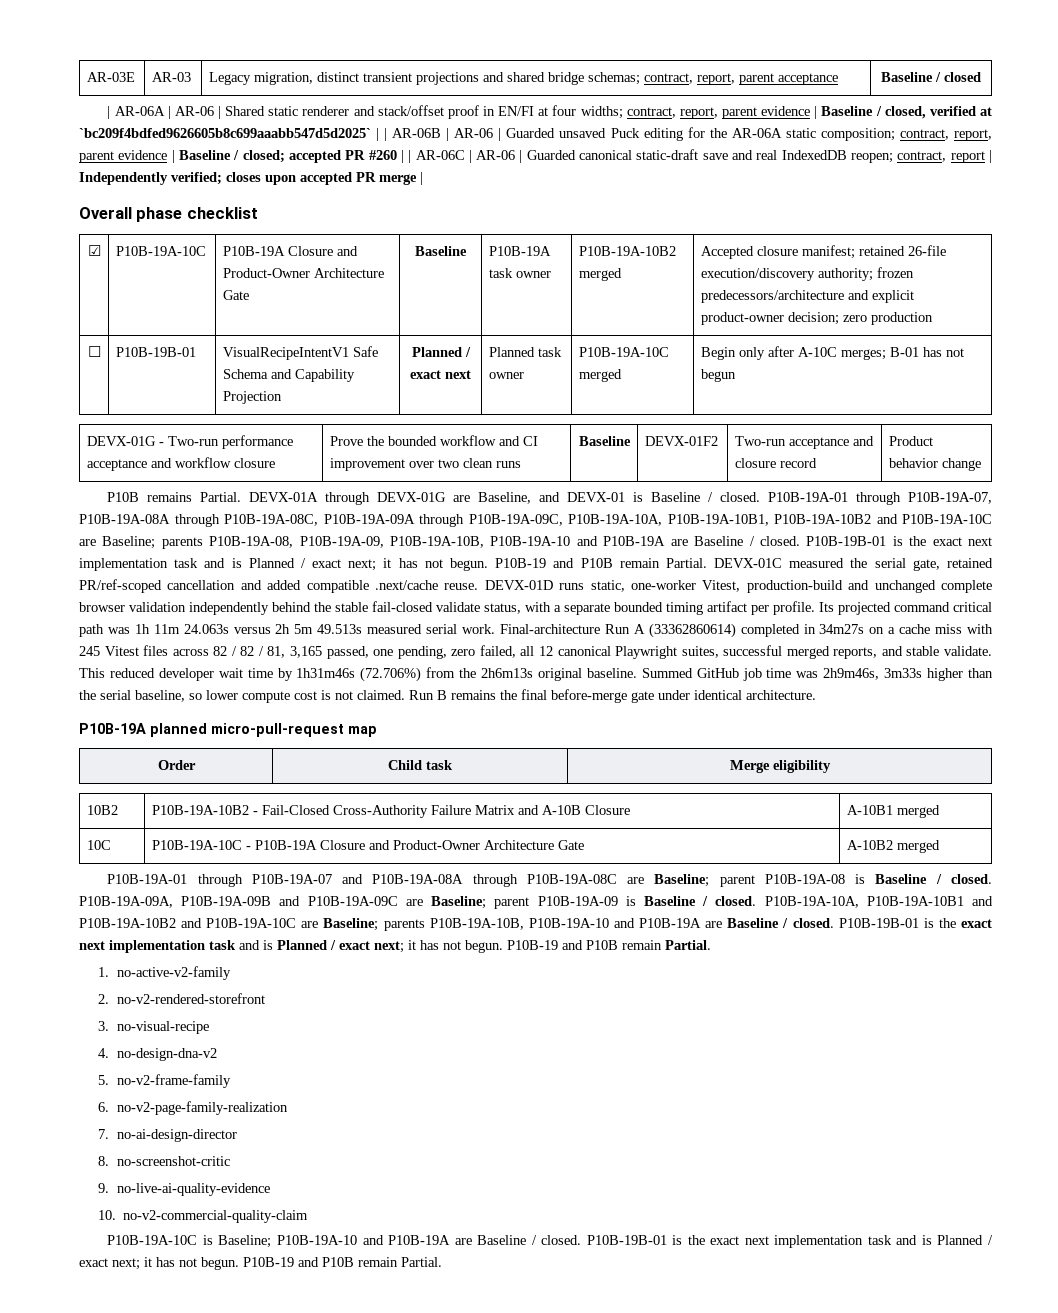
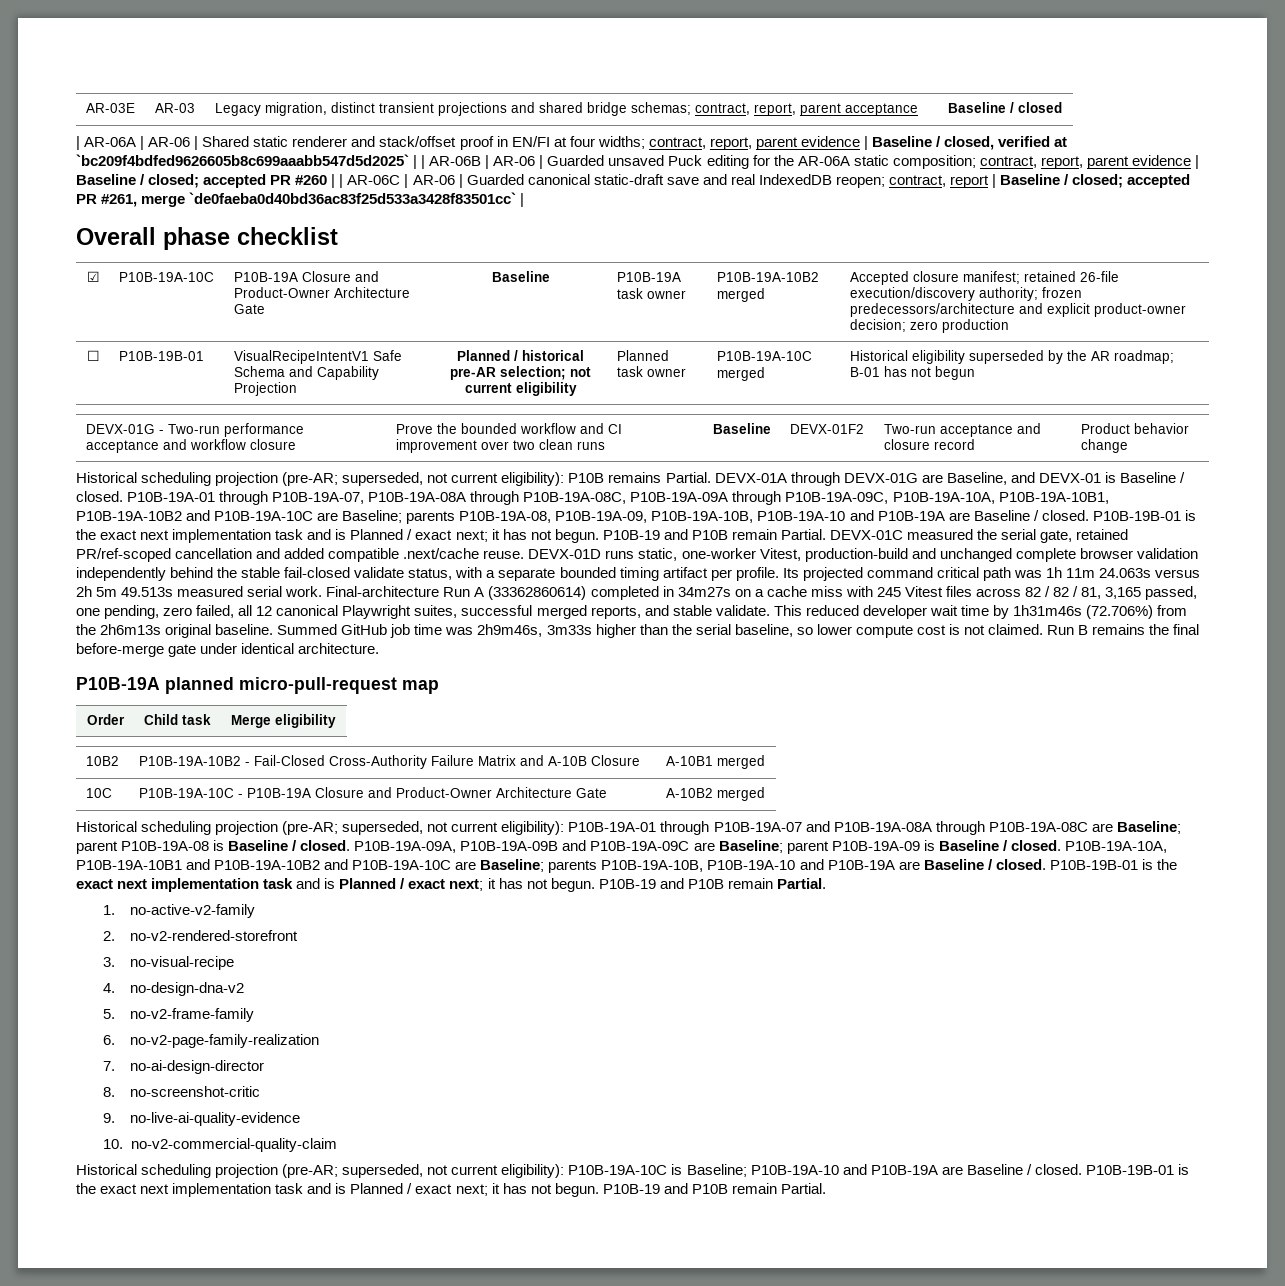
- | AR-06A | AR-06 | Shared static renderer and stack/offset proof in EN/FI at four widths; contract, report, parent evidence | Baseline / closed, verified at `bc209f4bdfed9626605b8c699aaabb547d5d2025` | | AR-06B | AR-06 | Guarded unsaved Puck editing for the AR-06A static composition; contract, report, parent evidence | Baseline / closed; accepted PR #260 | | AR-06C | AR-06 | Guarded canonical static-draft save and real IndexedDB reopen; contract, report | Independently verified; closes upon accepted PR merge |
+ | AR-06A | AR-06 | Shared static renderer and stack/offset proof in EN/FI at four widths; contract, report, parent evidence | Baseline / closed, verified at `bc209f4bdfed9626605b8c699aaabb547d5d2025` | | AR-06B | AR-06 | Guarded unsaved Puck editing for the AR-06A static composition; contract, report, parent evidence | Baseline / closed; accepted PR #260 | | AR-06C | AR-06 | Guarded canonical static-draft save and real IndexedDB reopen; contract, report | Baseline / closed; accepted PR #261, merge `de0faeba0d40bd36ac83f25d533a3428f83501cc` |
- ☐ | P10B-19B-01 | VisualRecipeIntentV1 Safe Schema and Capability Projection | Planned / exact next | Planned task owner | P10B-19A-10C merged | Begin only after A-10C merges; B-01 has not begun
+ ☐ | P10B-19B-01 | VisualRecipeIntentV1 Safe Schema and Capability Projection | Planned / historical pre-AR selection; not current eligibility | Planned task owner | P10B-19A-10C merged | Historical eligibility superseded by the AR roadmap; B-01 has not begun
- P10B remains Partial.
+ Historical scheduling projection (pre-AR; superseded, not current eligibility): P10B remains Partial.
- P10B-19A-01 through P10B-19A-07 and P10B-19A-08A through P10B-19A-08C are Baseline; parent P10B-19A-08 is Baseline / closed.
+ Historical scheduling projection (pre-AR; superseded, not current eligibility): P10B-19A-01 through P10B-19A-07 and P10B-19A-08A through P10B-19A-08C are Baseline; parent P10B-19A-08 is Baseline / closed.
- P10B-19A-10C is Baseline; P10B-19A-10 and P10B-19A are Baseline / closed.
+ Historical scheduling projection (pre-AR; superseded, not current eligibility): P10B-19A-10C is Baseline; P10B-19A-10 and P10B-19A are Baseline / closed.

